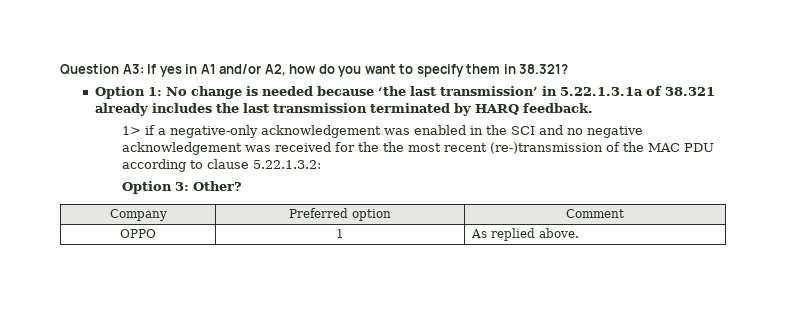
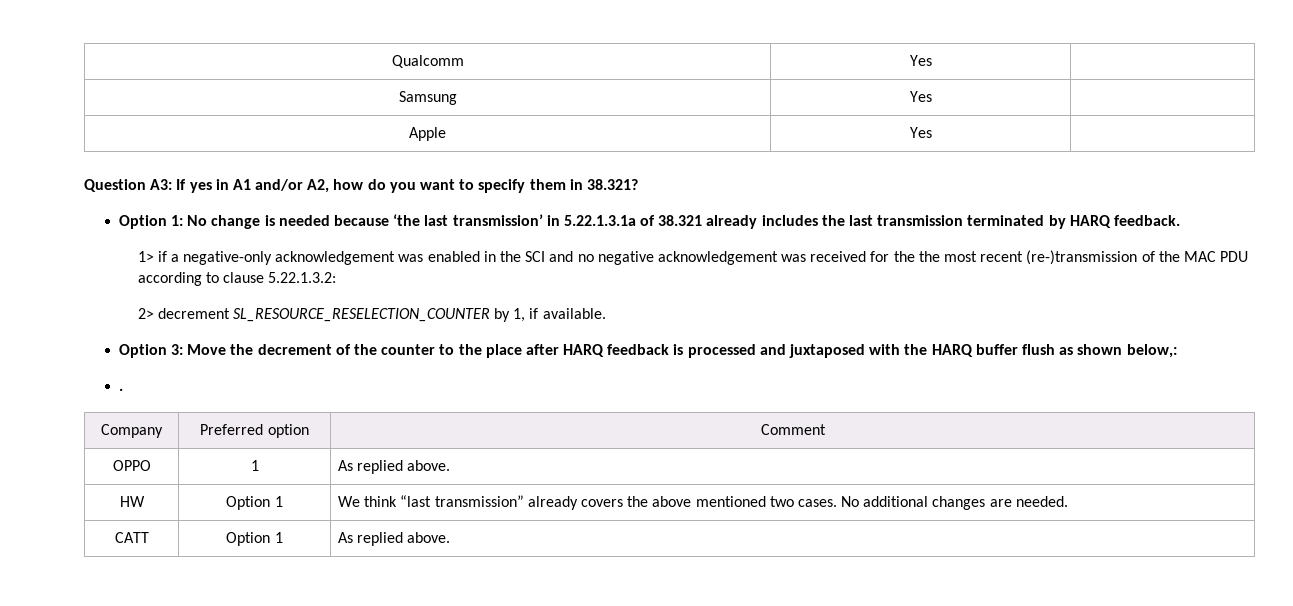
+ Qualcomm | Yes |
+ Samsung | Yes |
+ Apple | Yes |
- Option 3: Other?
+ 2> decrement SL_RESOURCE_RESELECTION_COUNTER by 1, if available.
+ Option 3: Move the decrement of the counter to the place after HARQ feedback is processed and juxtaposed with the HARQ buffer flush as shown below,:
+ .
+ HW | Option 1 | We think “last transmission” already covers the above mentioned two cases. No additional changes are needed.
+ CATT | Option 1 | As replied above.

